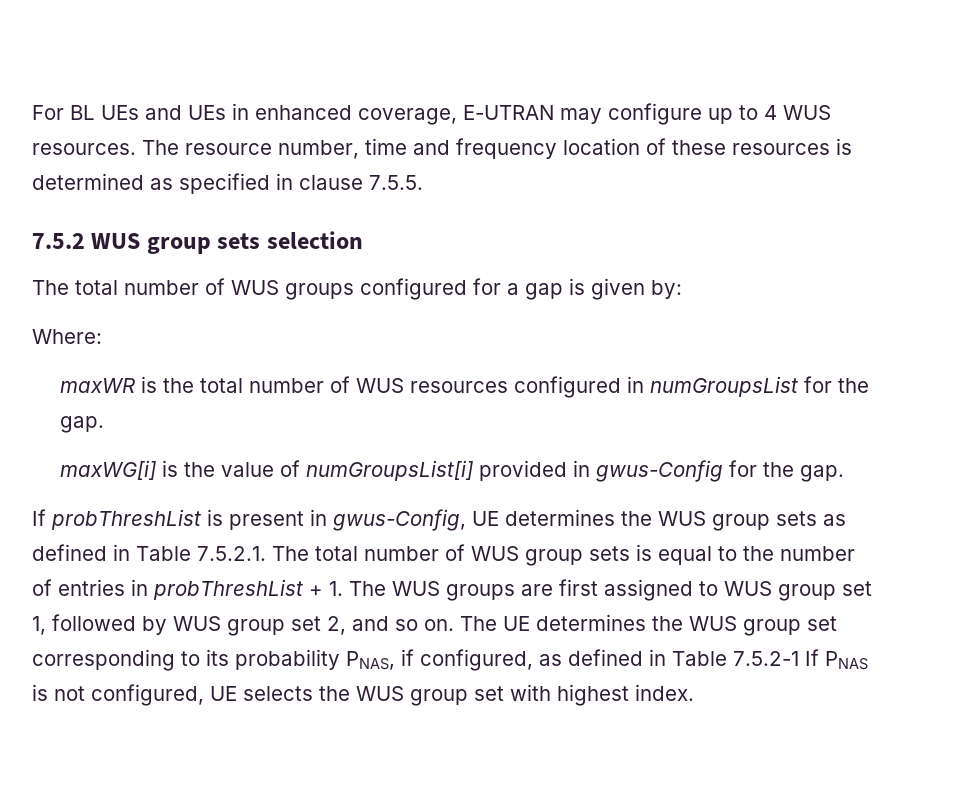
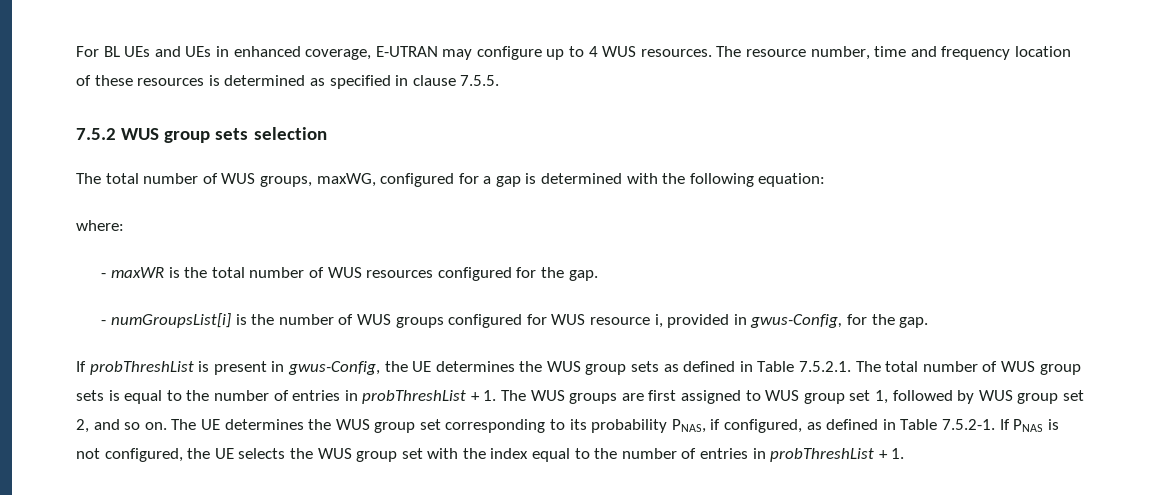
- The total number of WUS groups configured for a gap is given by:
- Where:
- maxWR is the total number of WUS resources configured in numGroupsList for the gap.
- maxWG[i] is the value of numGroupsList[i] provided in gwus-Config for the gap.
+ The total number of WUS groups, maxWG, configured for a gap is determined with the following equation:
+ where:
+ - maxWR is the total number of WUS resources configured for the gap.
+ - numGroupsList[i] is the number of WUS groups configured for WUS resource i, provided in gwus-Config, for the gap.
- If probThreshList is present in gwus-Config, UE determines the WUS group sets as defined in Table 7.5.2.1. The total number of WUS group sets is equal to the number of entries in probThreshList + 1. The WUS groups are first assigned to WUS group set 1, followed by WUS group set 2, and so on.
+ If probThreshList is present in gwus-Config, the UE determines the WUS group sets as defined in Table 7.5.2.1. The total number of WUS group sets is equal to the number of entries in probThreshList + 1. The WUS groups are first assigned to WUS group set 1, followed by WUS group set 2, and so on.
- The UE determines the WUS group set corresponding to its probability PNAS, if configured, as defined in Table 7.5.2-1 If PNAS is not configured, UE selects the WUS group set with highest index.
+ The UE determines the WUS group set corresponding to its probability PNAS, if configured, as defined in Table 7.5.2-1. If PNAS is not configured, the UE selects the WUS group set with the index equal to the number of entries in probThreshList + 1.

